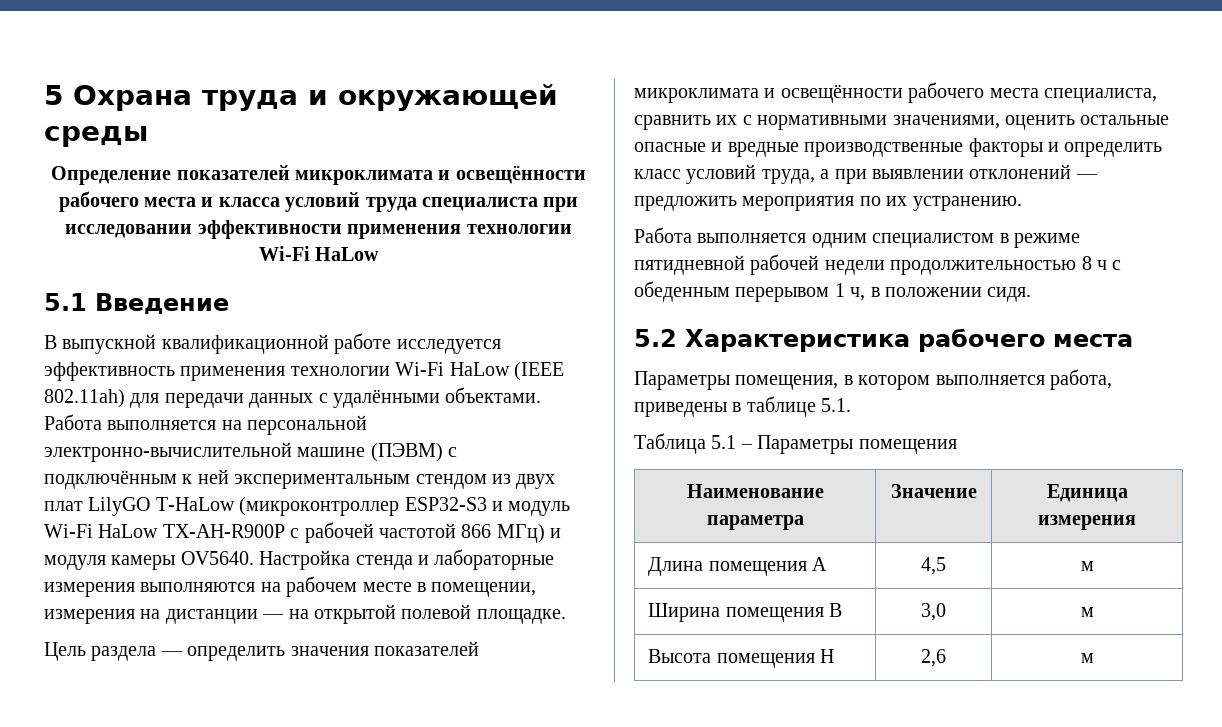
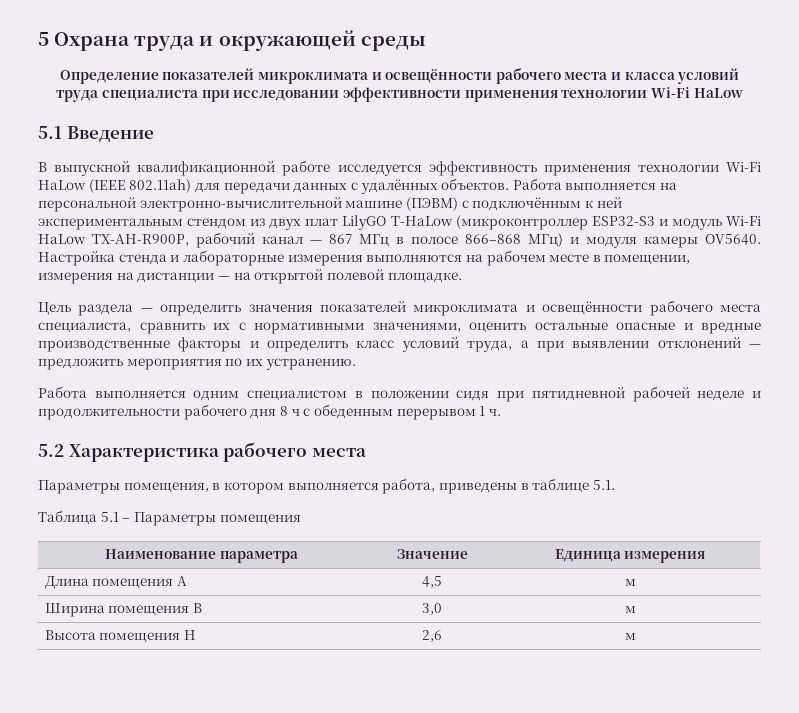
- В выпускной квалификационной работе исследуется эффективность применения технологии Wi-Fi HaLow (IEEE 802.11ah) для передачи данных с удалёнными объектами.
+ В выпускной квалификационной работе исследуется эффективность применения технологии Wi-Fi HaLow (IEEE 802.11ah) для передачи данных с удалённых объектов.
- Работа выполняется на персональной электронно-вычислительной машине (ПЭВМ) с подключённым к ней экспериментальным стендом из двух плат LilyGO T-HaLow (микроконтроллер ESP32-S3 и модуль Wi-Fi HaLow TX-AH-R900P с рабочей частотой 866 МГц) и модуля камеры OV5640.
+ Работа выполняется на персональной электронно-вычислительной машине (ПЭВМ) с подключённым к ней экспериментальным стендом из двух плат LilyGO T-HaLow (микроконтроллер ESP32-S3 и модуль Wi-Fi HaLow TX-AH-R900P, рабочий канал — 867 МГц в полосе 866–868 МГц) и модуля камеры OV5640.
- Работа выполняется одним специалистом в режиме пятидневной рабочей недели продолжительностью 8 ч с обеденным перерывом 1 ч, в положении сидя.
+ Работа выполняется одним специалистом в положении сидя при пятидневной рабочей неделе и продолжительности рабочего дня 8 ч с обеденным перерывом 1 ч.

